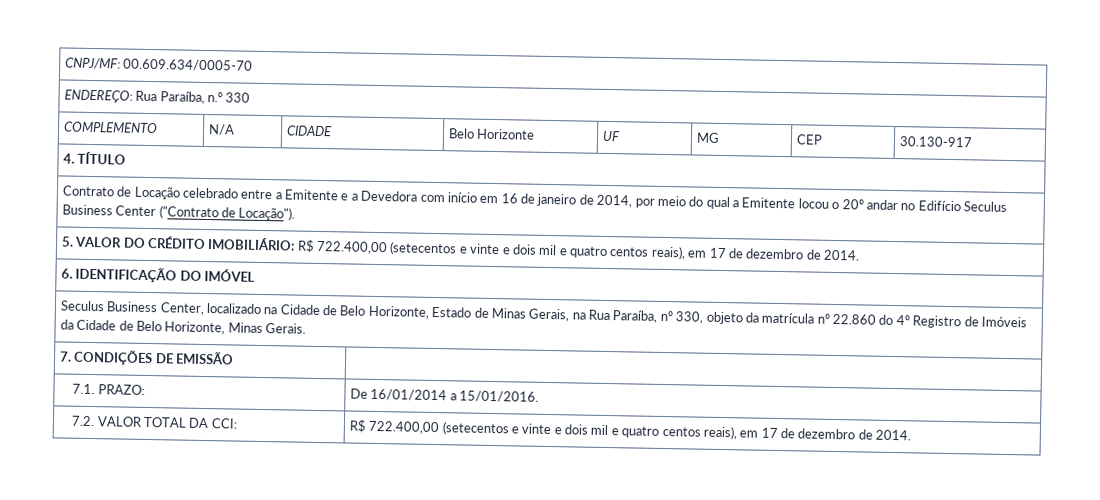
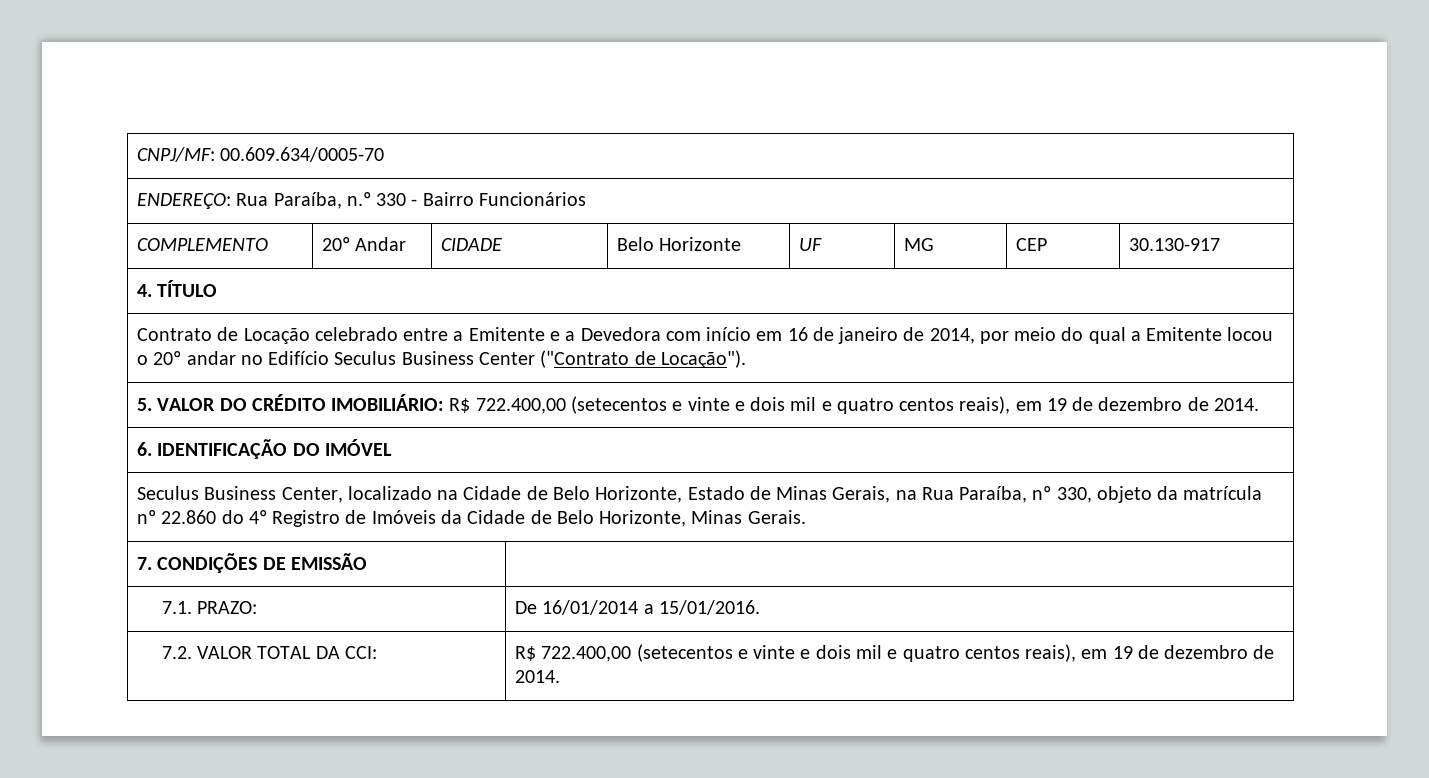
- ENDEREÇO: Rua Paraíba, n.º 330
+ ENDEREÇO: Rua Paraíba, n.º 330 - Bairro Funcionários
- COMPLEMENTO | N/A | CIDADE | Belo Horizonte | UF | MG | CEP | 30.130-917
+ COMPLEMENTO | 20º Andar | CIDADE | Belo Horizonte | UF | MG | CEP | 30.130-917
- 5. VALOR DO CRÉDITO IMOBILIÁRIO: R$ 722.400,00 (setecentos e vinte e dois mil e quatro centos reais), em 17 de dezembro de 2014.
+ 5. VALOR DO CRÉDITO IMOBILIÁRIO: R$ 722.400,00 (setecentos e vinte e dois mil e quatro centos reais), em 19 de dezembro de 2014.
- 7.2. VALOR TOTAL DA CCI: | R$ 722.400,00 (setecentos e vinte e dois mil e quatro centos reais), em 17 de dezembro de 2014.
+ 7.2. VALOR TOTAL DA CCI: | R$ 722.400,00 (setecentos e vinte e dois mil e quatro centos reais), em 19 de dezembro de 2014.

